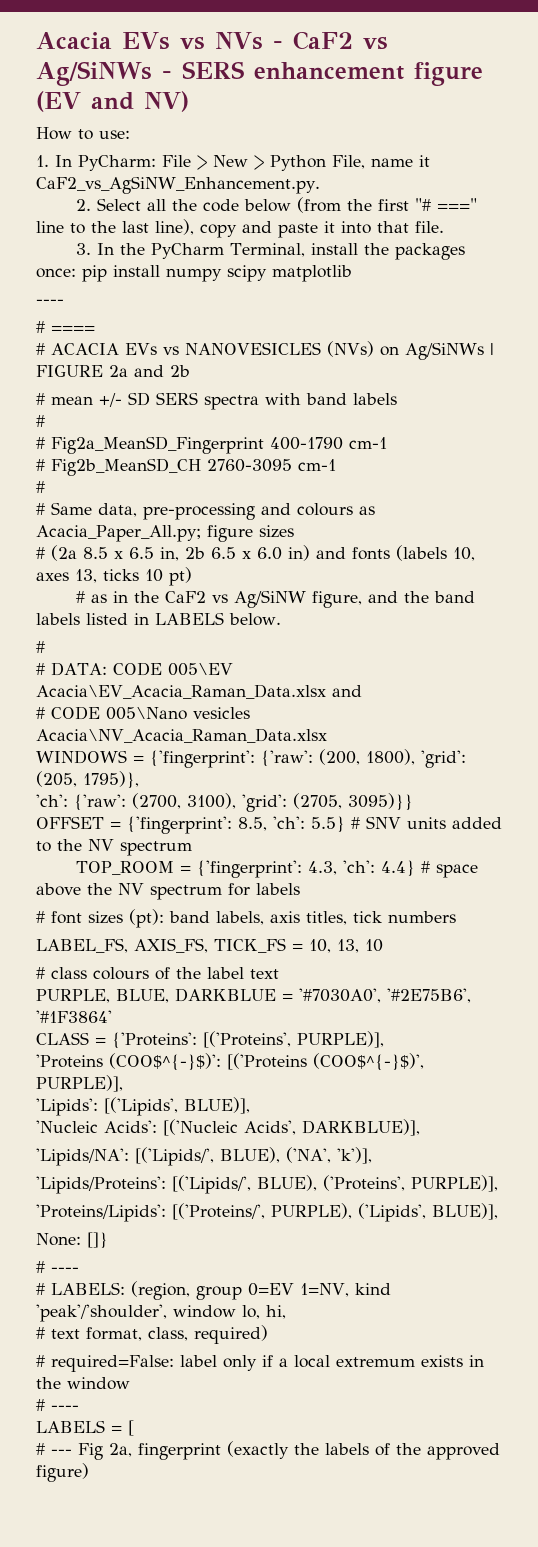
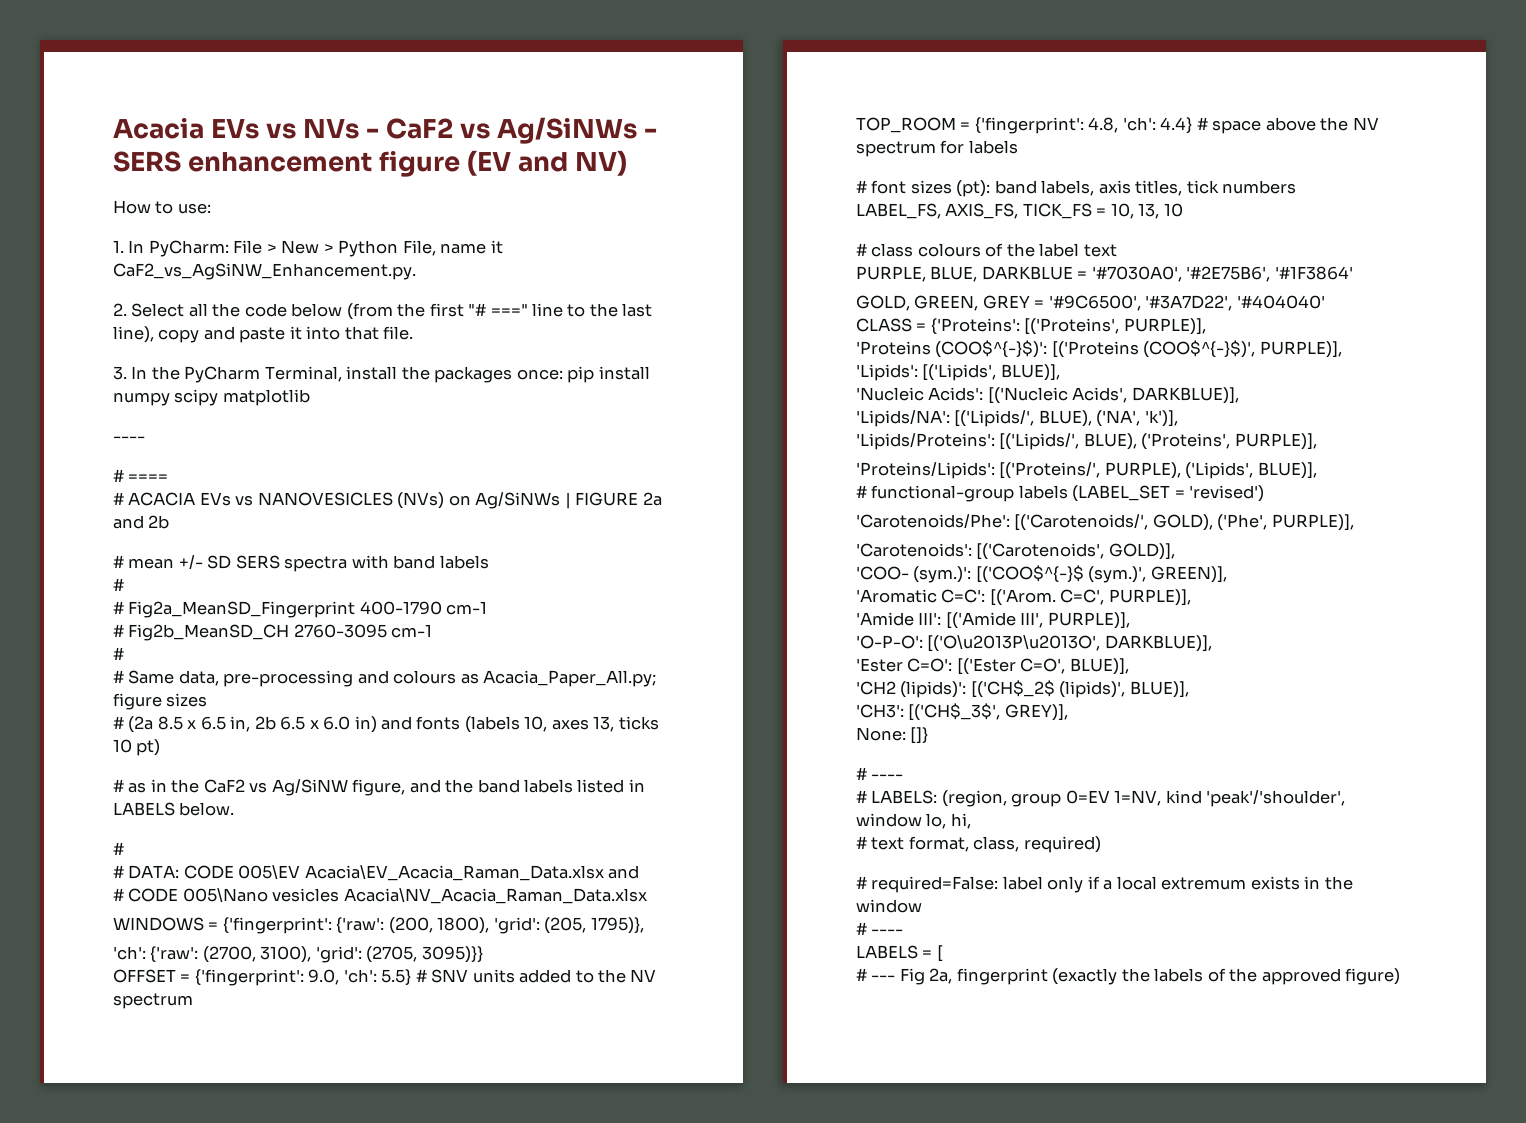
- OFFSET = {'fingerprint': 8.5, 'ch': 5.5} # SNV units added to the NV spectrum
+ OFFSET = {'fingerprint': 9.0, 'ch': 5.5} # SNV units added to the NV spectrum
- TOP_ROOM = {'fingerprint': 4.3, 'ch': 4.4} # space above the NV spectrum for labels
+ TOP_ROOM = {'fingerprint': 4.8, 'ch': 4.4} # space above the NV spectrum for labels
+ GOLD, GREEN, GREY = '#9C6500', '#3A7D22', '#404040'
+ # functional-group labels (LABEL_SET = 'revised')
+ 'Carotenoids/Phe': [('Carotenoids/', GOLD), ('Phe', PURPLE)],
+ 'Carotenoids': [('Carotenoids', GOLD)],
+ 'COO- (sym.)': [('COO$^{-}$ (sym.)', GREEN)],
+ 'Aromatic C=C': [('Arom. C=C', PURPLE)],
+ 'Amide III': [('Amide III', PURPLE)],
+ 'O-P-O': [('O\u2013P\u2013O', DARKBLUE)],
+ 'Ester C=O': [('Ester C=O', BLUE)],
+ 'CH2 (lipids)': [('CH$_2$ (lipids)', BLUE)],
+ 'CH3': [('CH$_3$', GREY)],

